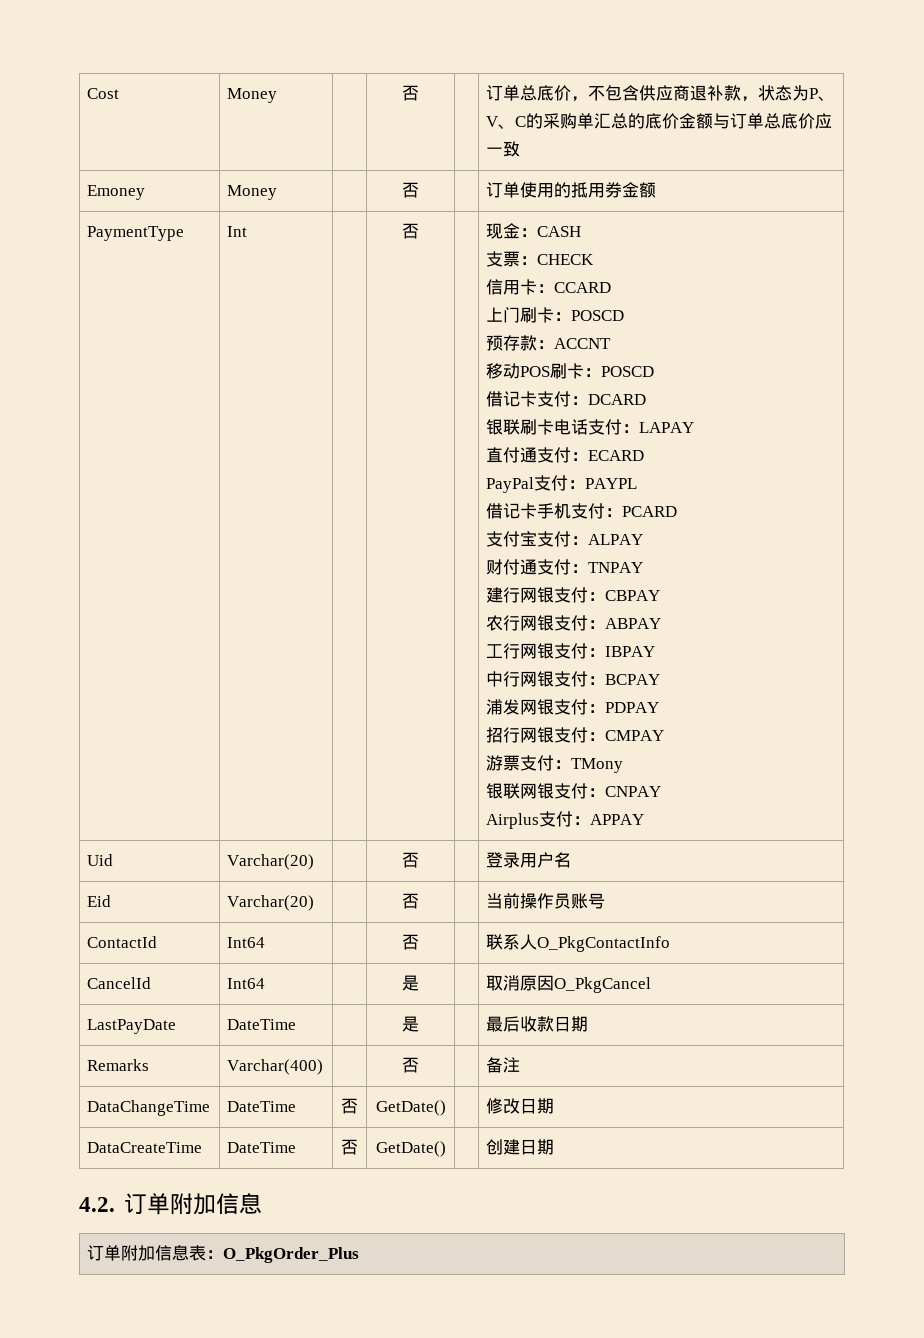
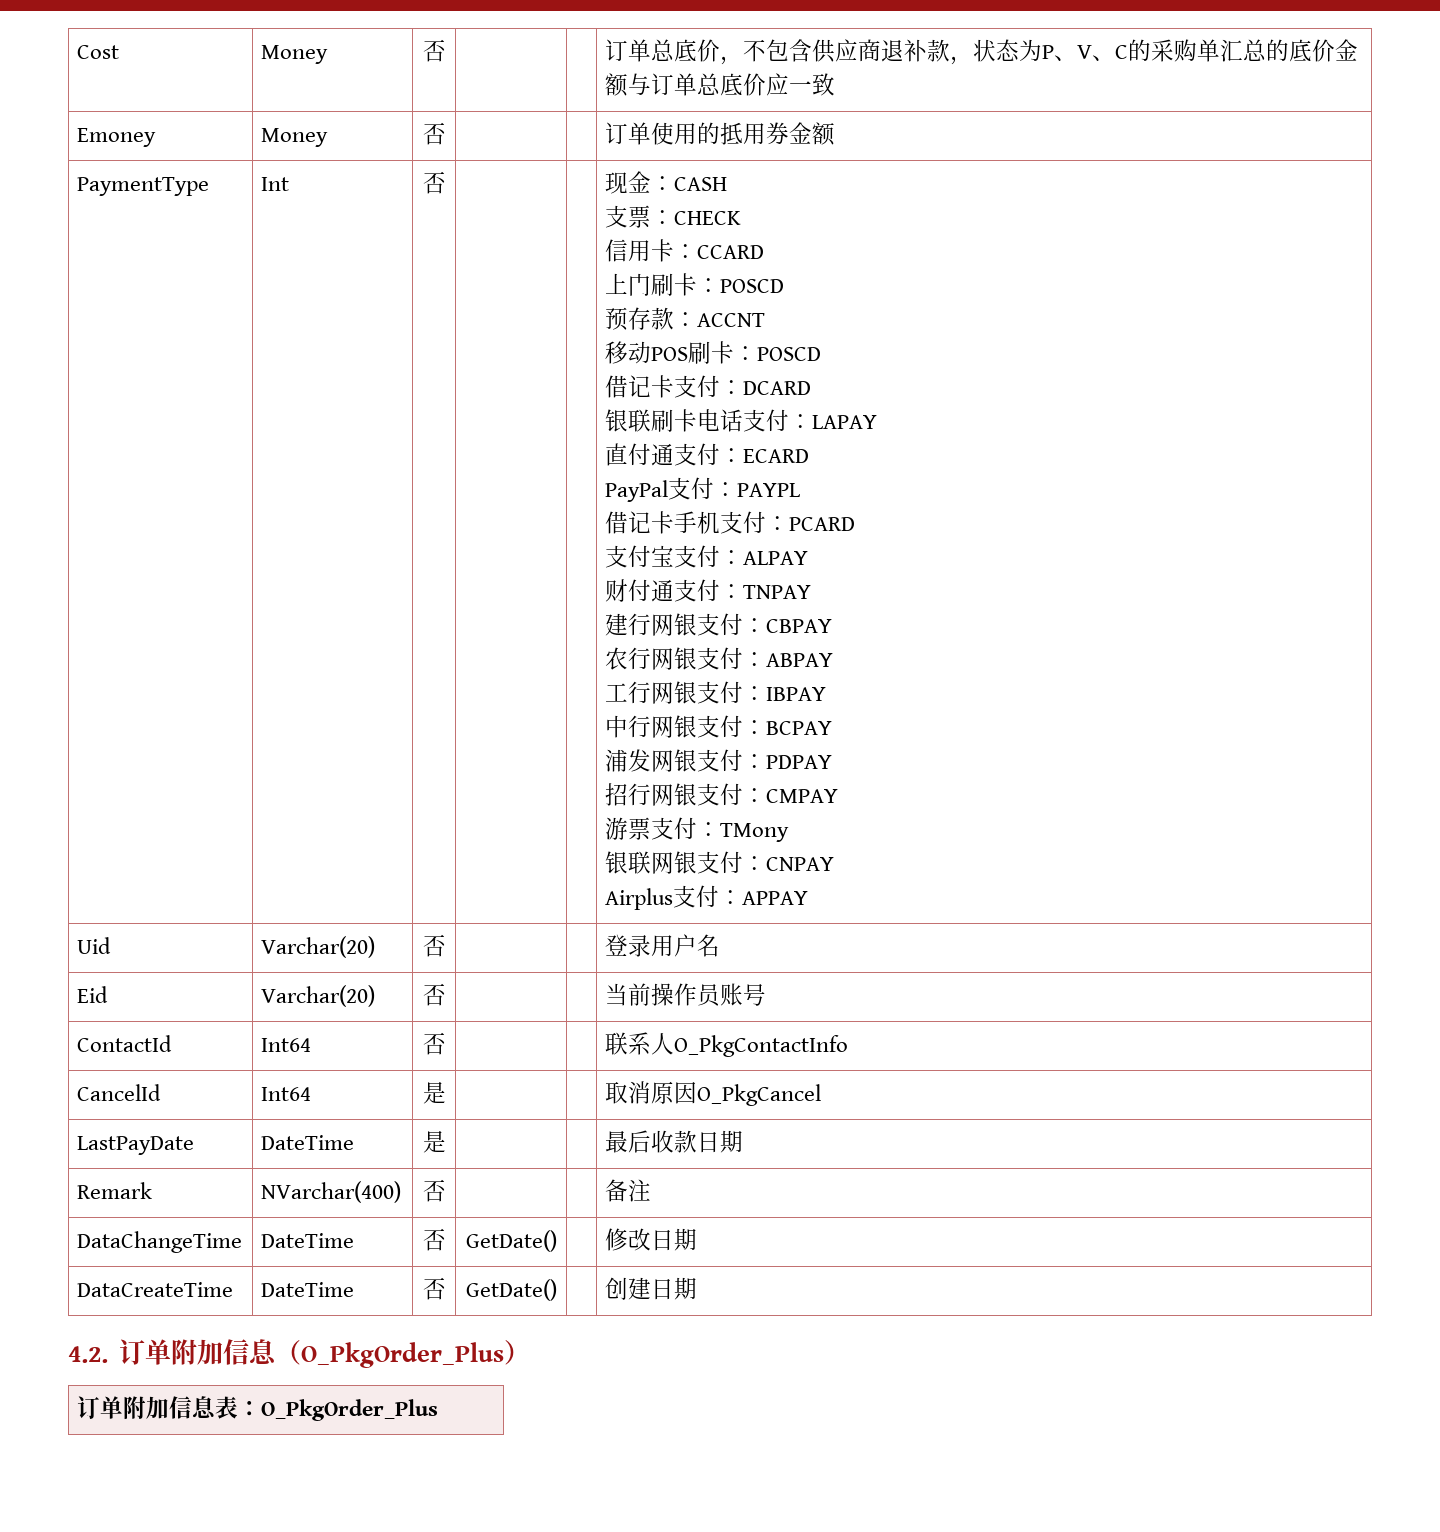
- Cost | Money | | 否 | | 订单总底价，不包含供应商退补款，状态为P、V、C的采购单汇总的底价金额与订单总底价应一致
+ Cost | Money | 否 | | | 订单总底价，不包含供应商退补款，状态为P、V、C的采购单汇总的底价金额与订单总底价应一致
- Emoney | Money | | 否 | | 订单使用的抵用券金额
+ Emoney | Money | 否 | | | 订单使用的抵用券金额
- Int | | 否
+ Int | 否
- Uid | Varchar(20) | | 否 | | 登录用户名
+ Uid | Varchar(20) | 否 | | | 登录用户名
- Eid | Varchar(20) | | 否 | | 当前操作员账号
+ Eid | Varchar(20) | 否 | | | 当前操作员账号
- ContactId | Int64 | | 否 | | 联系人O_PkgContactInfo
+ ContactId | Int64 | 否 | | | 联系人O_PkgContactInfo
- CancelId | Int64 | | 是 | | 取消原因O_PkgCancel
+ CancelId | Int64 | 是 | | | 取消原因O_PkgCancel
- LastPayDate | DateTime | | 是 | | 最后收款日期
+ LastPayDate | DateTime | 是 | | | 最后收款日期
- Remarks | Varchar(400) | | 否 | | 备注
+ Remark | NVarchar(400) | 否 | | | 备注
- 4.2.订单附加信息
+ 4.2.订单附加信息（O_PkgOrder_Plus）

